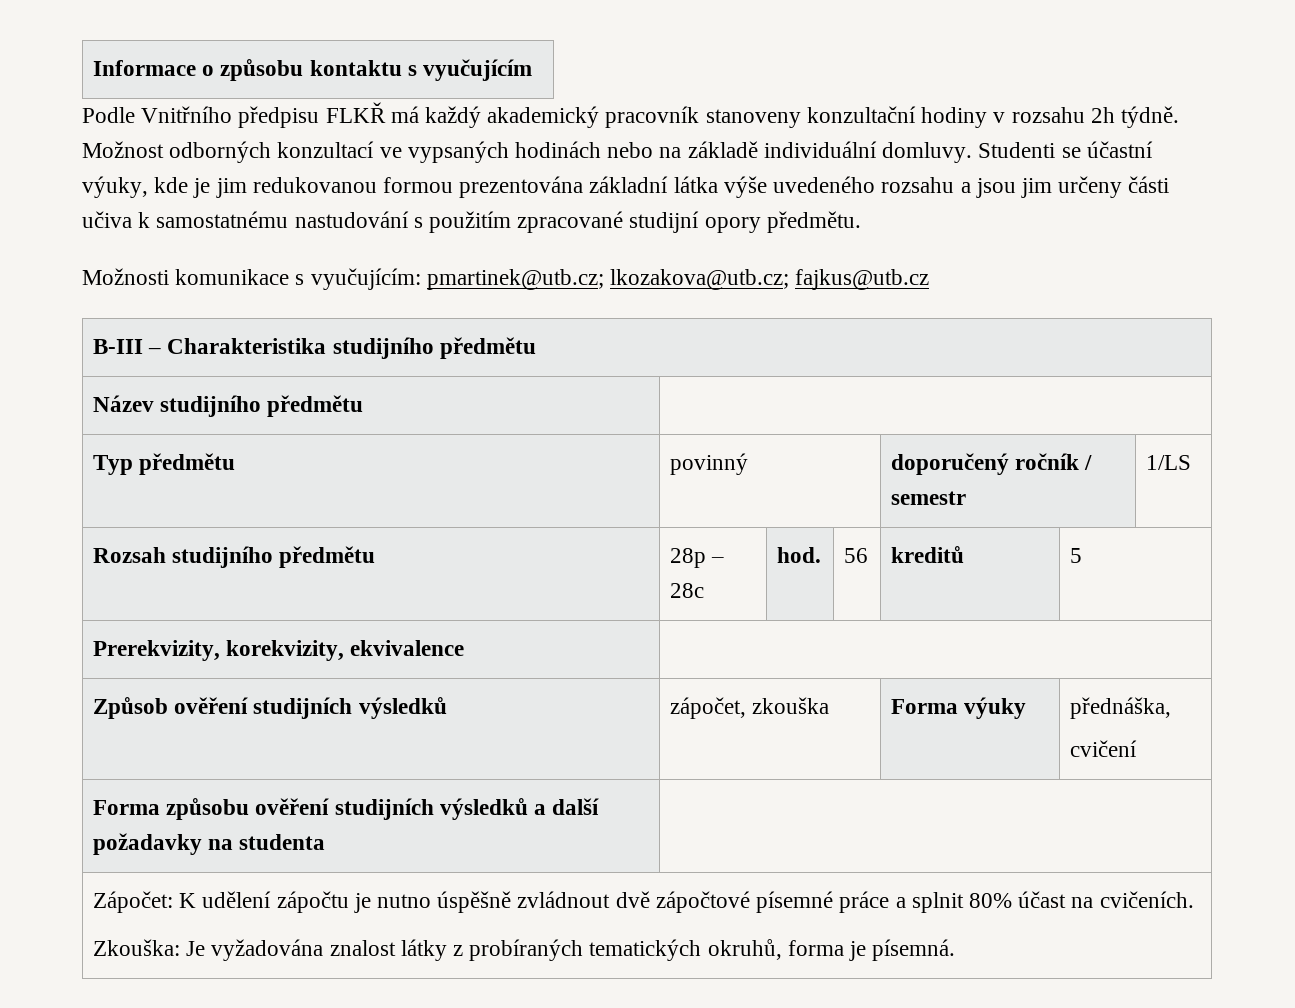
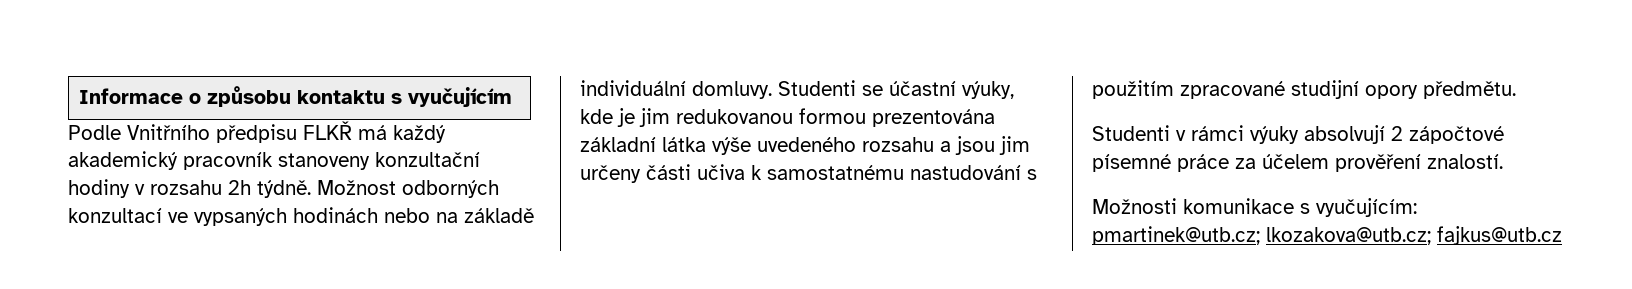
+ Studenti v rámci výuky absolvují 2 zápočtové písemné práce za účelem prověření znalostí.
- B-III – Charakteristika studijního předmětu
- Název studijního předmětu |
- Typ předmětu | povinný | doporučený ročník / semestr | 1/LS
- Rozsah studijního předmětu | 28p – 28c | hod. | 56 | kreditů | 5
- Prerekvizity, korekvizity, ekvivalence |
- Způsob ověření studijních výsledků | zápočet, zkouška | Forma výuky | přednáška,
- cvičení
- Forma způsobu ověření studijních výsledků a další požadavky na studenta |
- Zápočet: K udělení zápočtu je nutno úspěšně zvládnout dvě zápočtové písemné práce a splnit 80% účast na cvičeních.
- Zkouška: Je vyžadována znalost látky z probíraných tematických okruhů, forma je písemná.

